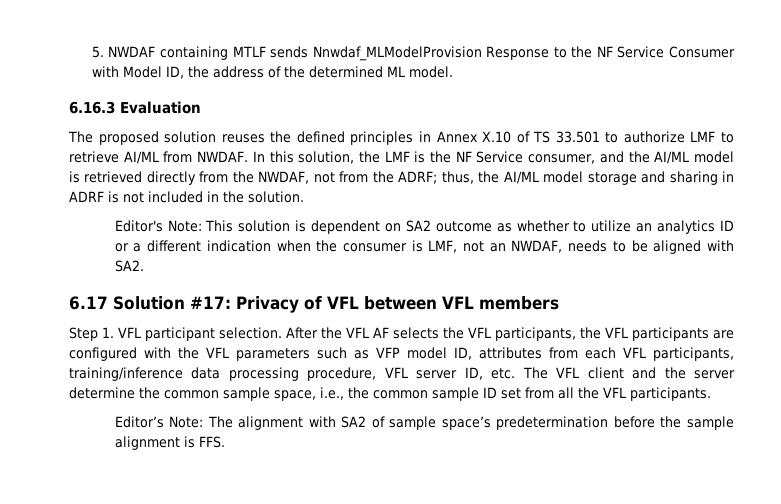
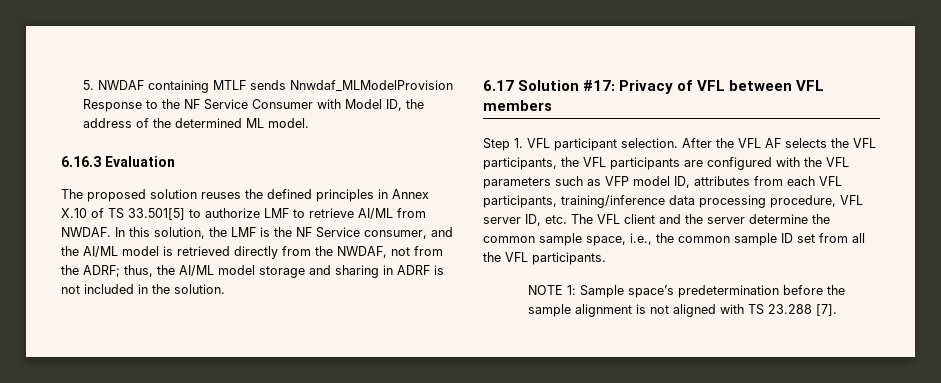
- The proposed solution reuses the defined principles in Annex X.10 of TS 33.501 to authorize LMF to retrieve AI/ML from NWDAF.
+ The proposed solution reuses the defined principles in Annex X.10 of TS 33.501[5] to authorize LMF to retrieve AI/ML from NWDAF.
- Editor's Note: This solution is dependent on SA2 outcome as whether to utilize an analytics ID or a different indication when the consumer is LMF, not an NWDAF, needs to be aligned with SA2.
- Editor’s Note: The alignment with SA2 of sample space’s predetermination before the sample alignment is FFS.
+ NOTE 1: Sample space’s predetermination before the sample alignment is not aligned with TS 23.288 [7].

